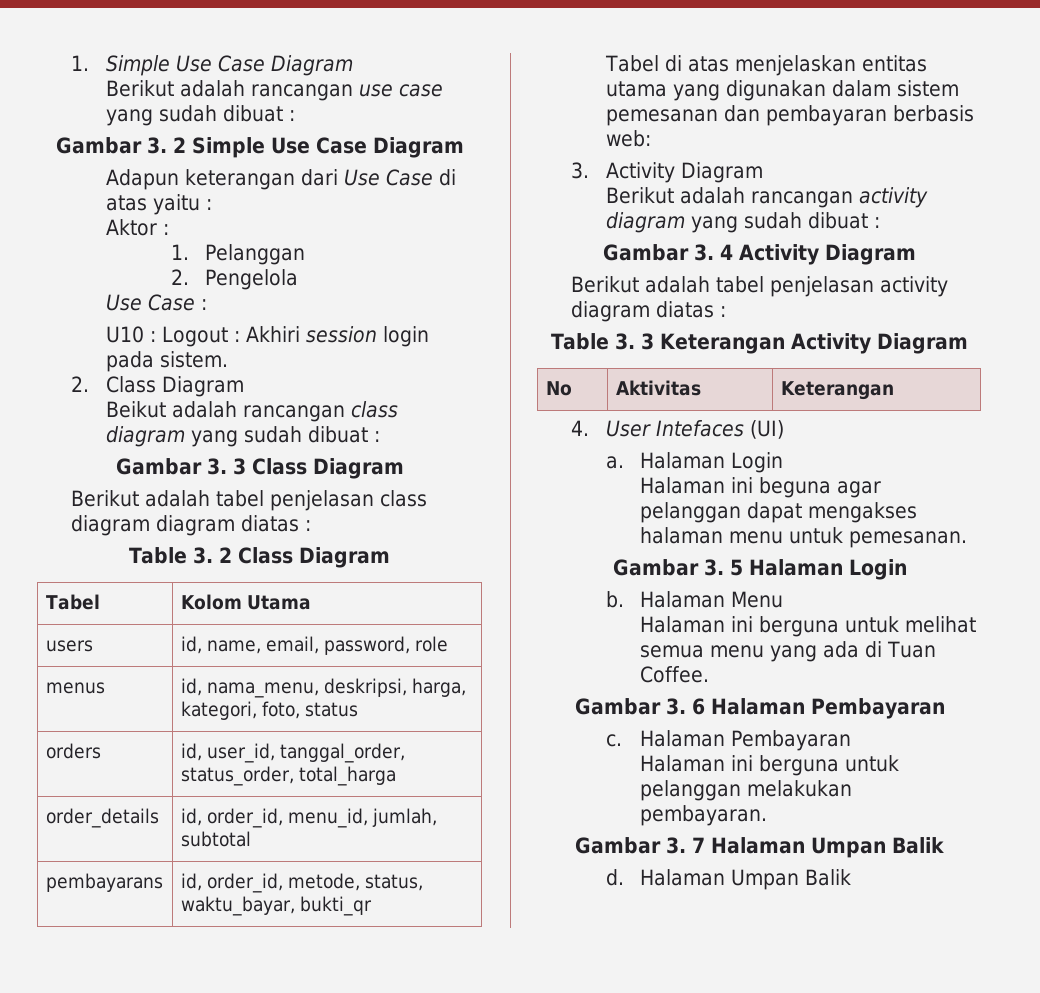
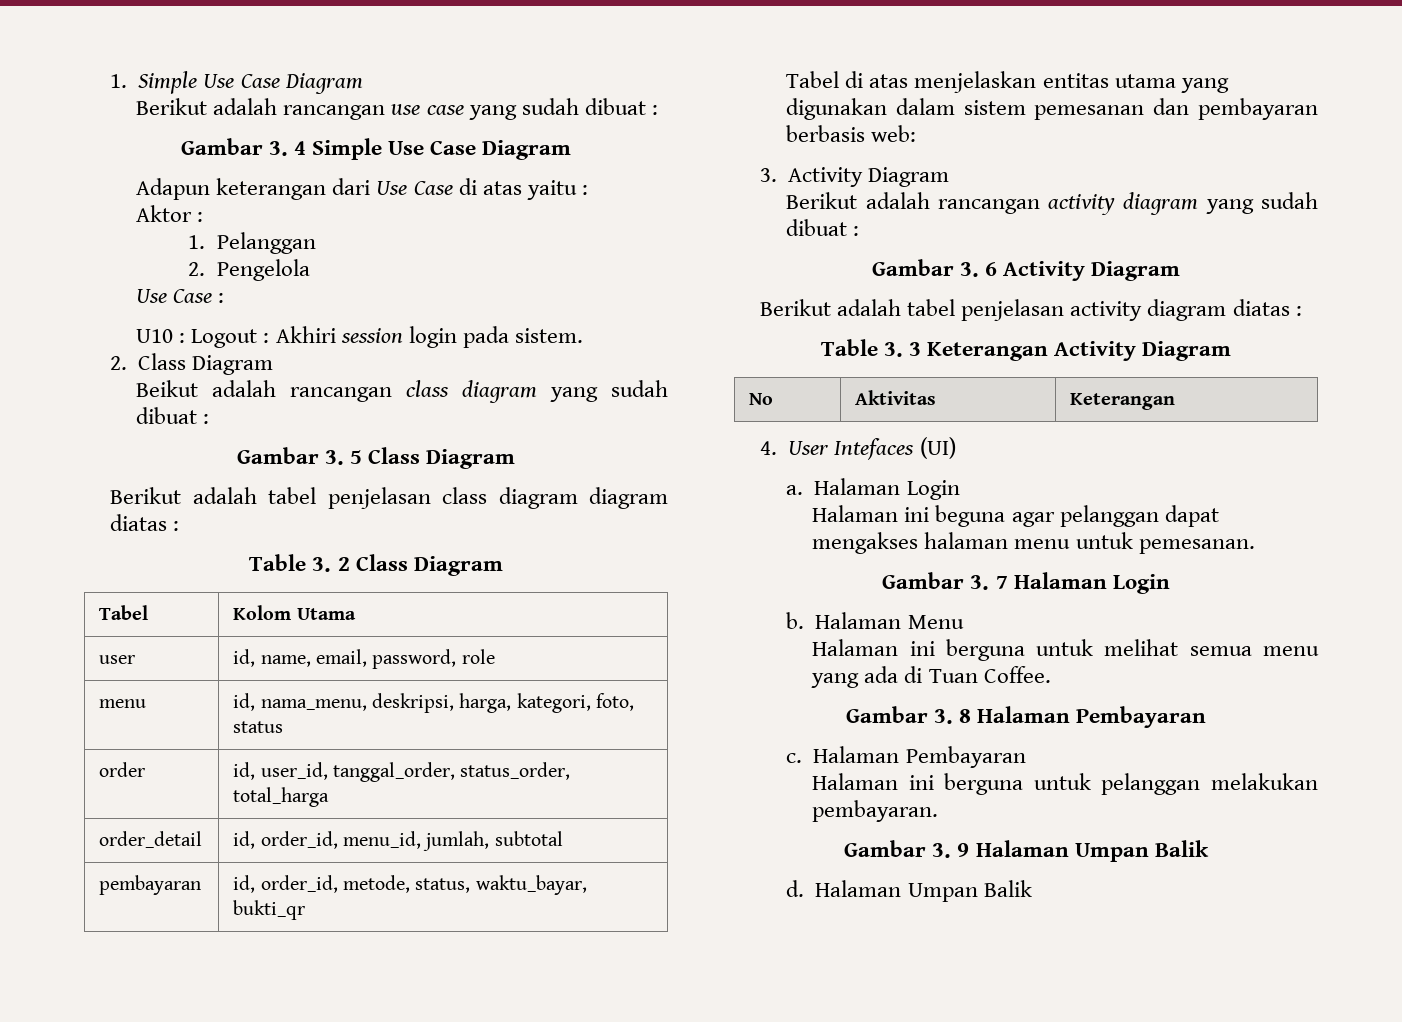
- Gambar 3. 2 Simple Use Case Diagram
+ Gambar 3. 4 Simple Use Case Diagram
- Gambar 3. 3 Class Diagram
+ Gambar 3. 5 Class Diagram
- users | id, name, email, password, role
+ user | id, name, email, password, role
- menus | id, nama_menu, deskripsi, harga, kategori, foto, status
+ menu | id, nama_menu, deskripsi, harga, kategori, foto, status
- orders | id, user_id, tanggal_order, status_order, total_harga
+ order | id, user_id, tanggal_order, status_order, total_harga
- order_details | id, order_id, menu_id, jumlah, subtotal
+ order_detail | id, order_id, menu_id, jumlah, subtotal
- pembayarans | id, order_id, metode, status, waktu_bayar, bukti_qr
+ pembayaran | id, order_id, metode, status, waktu_bayar, bukti_qr
- Gambar 3. 4 Activity Diagram
+ Gambar 3. 6 Activity Diagram
- Gambar 3. 5 Halaman Login
+ Gambar 3. 7 Halaman Login
- Gambar 3. 6 Halaman Pembayaran
+ Gambar 3. 8 Halaman Pembayaran
- Gambar 3. 7 Halaman Umpan Balik
+ Gambar 3. 9 Halaman Umpan Balik

